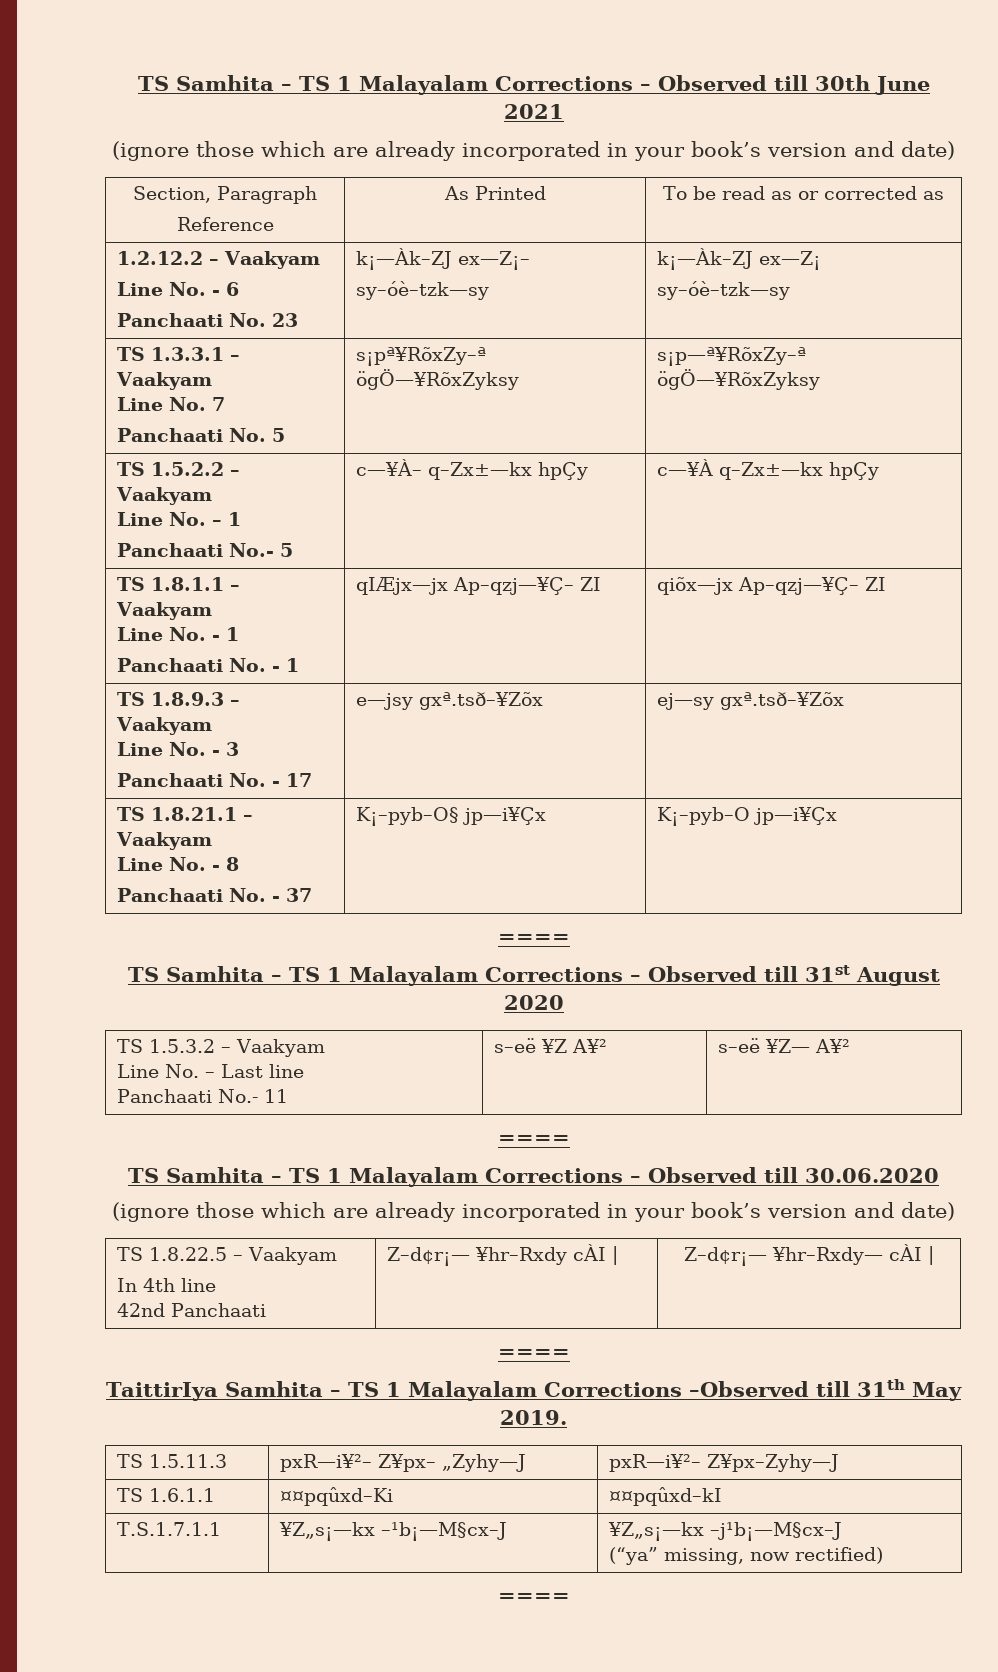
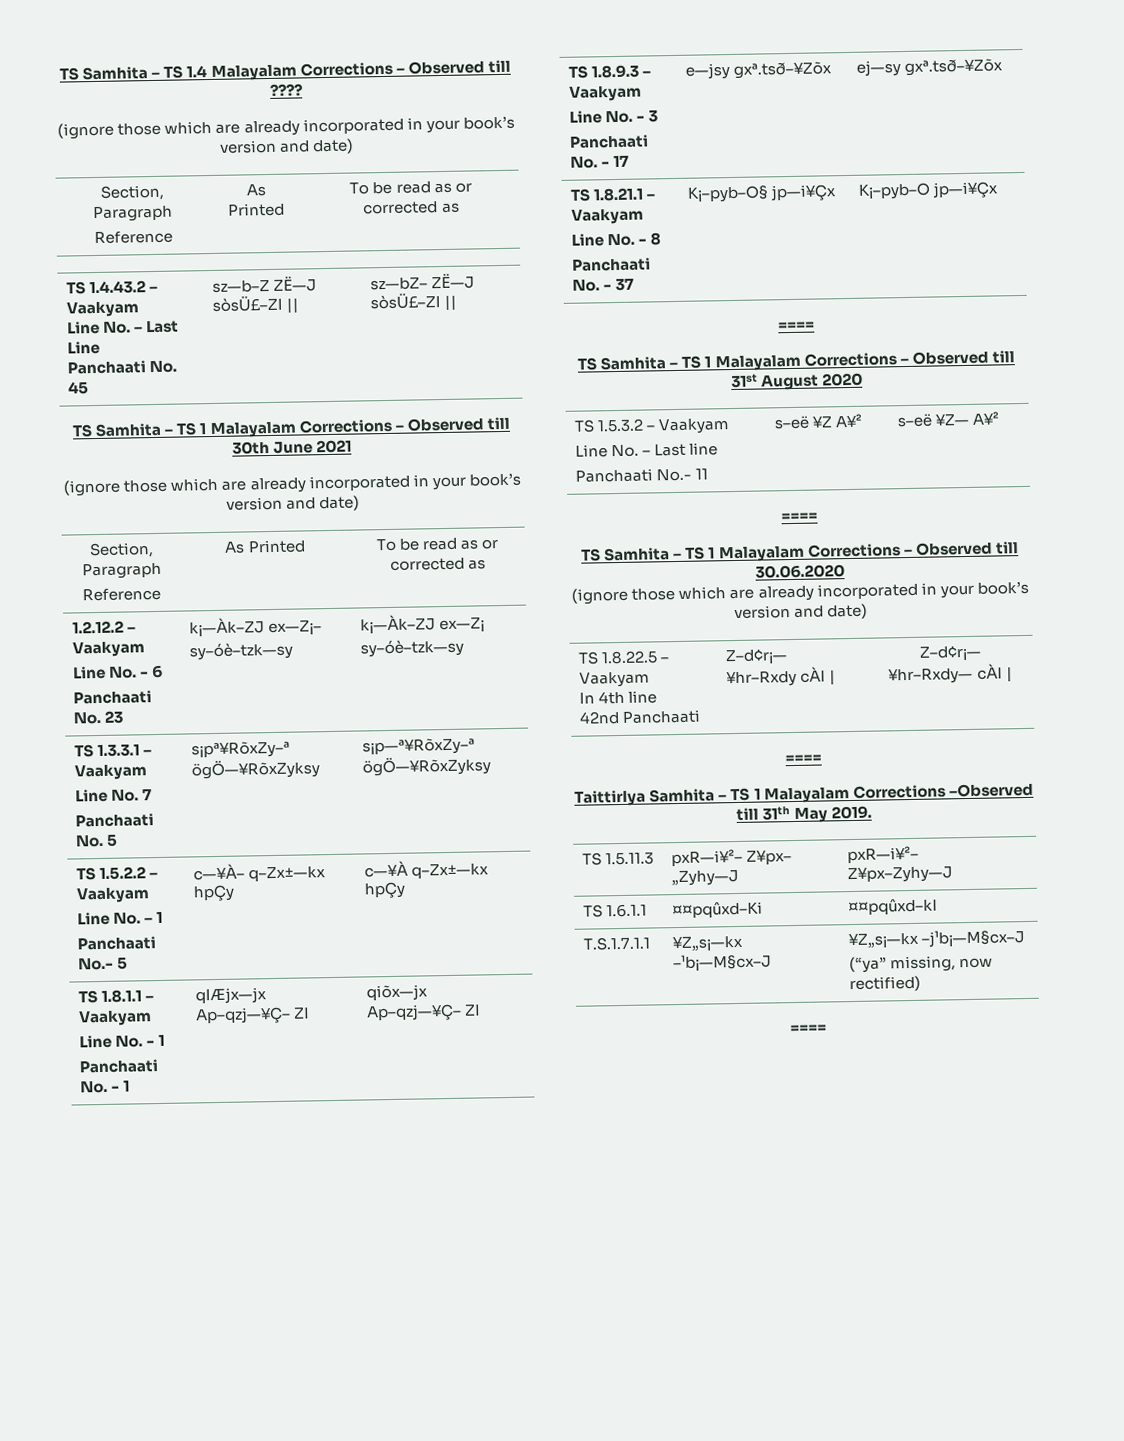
+ TS Samhita – TS 1.4 Malayalam Corrections – Observed till ????
+ (ignore those which are already incorporated in your book’s version and date)
+ Section, Paragraph
+ Reference | As Printed | To be read as or corrected as
+ TS 1.4.43.2 – Vaakyam
+ Line No. – Last Line
+ Panchaati No. 45 | sz—b–Z ZË—J sòsÜ£–ZI || | sz—bZ– ZË—J sòsÜ£–ZI ||

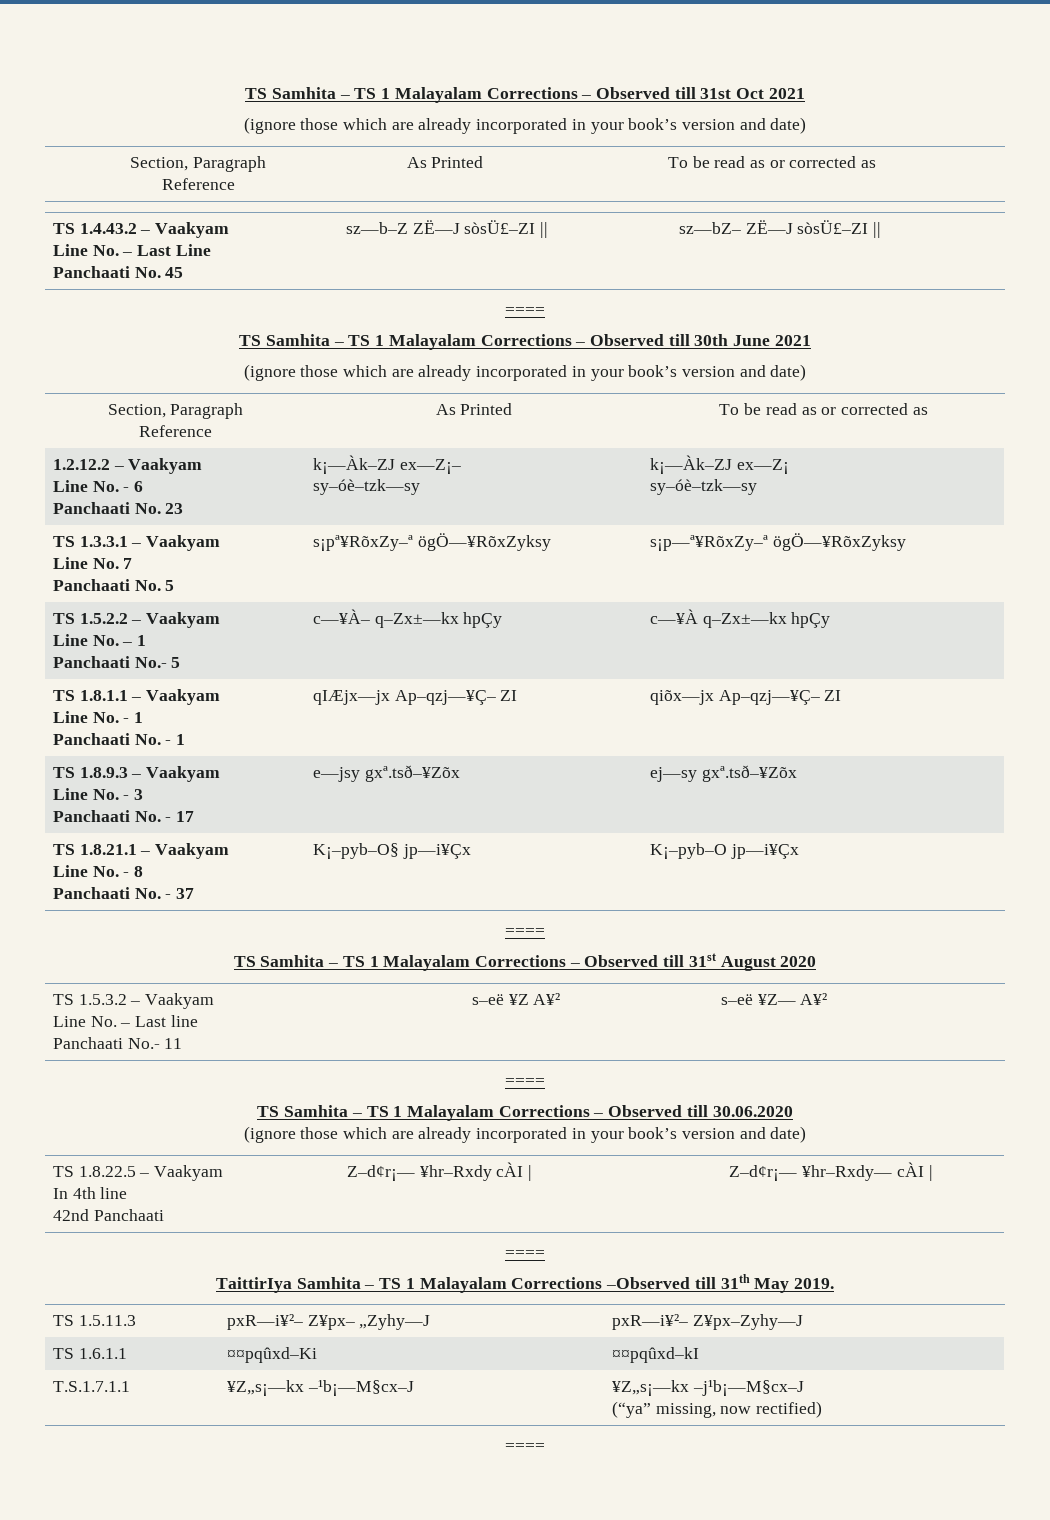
- TS Samhita – TS 1.4 Malayalam Corrections – Observed till ????
+ TS Samhita – TS 1 Malayalam Corrections – Observed till 31st Oct 2021
  TS 1.4.43.2 – Vaakyam
  Line No. – Last Line
  Panchaati No. 45 | sz—b–Z ZË—J sòsÜ£–ZI || | sz—bZ– ZË—J sòsÜ£–ZI ||
+ ====

